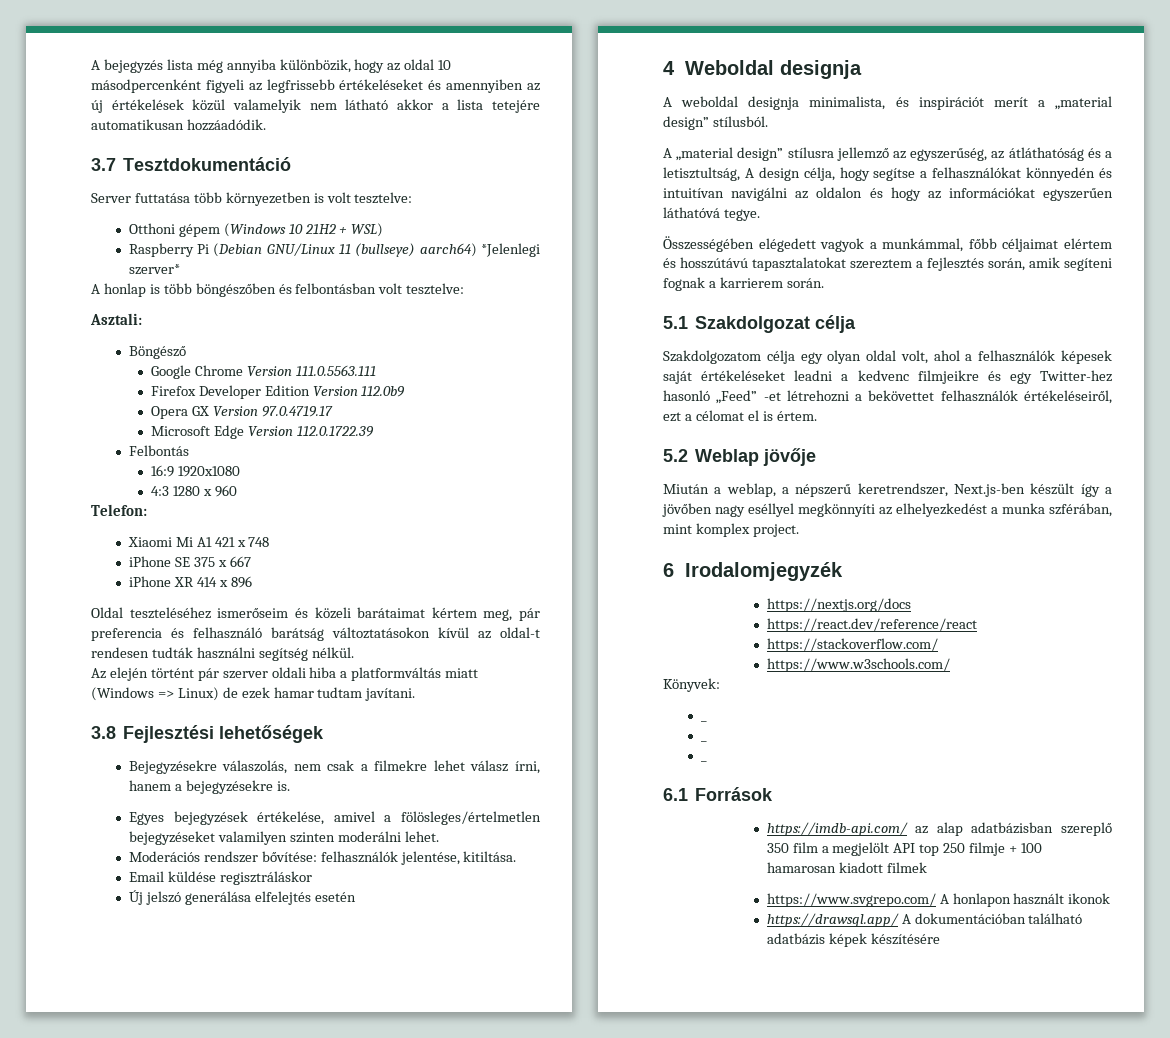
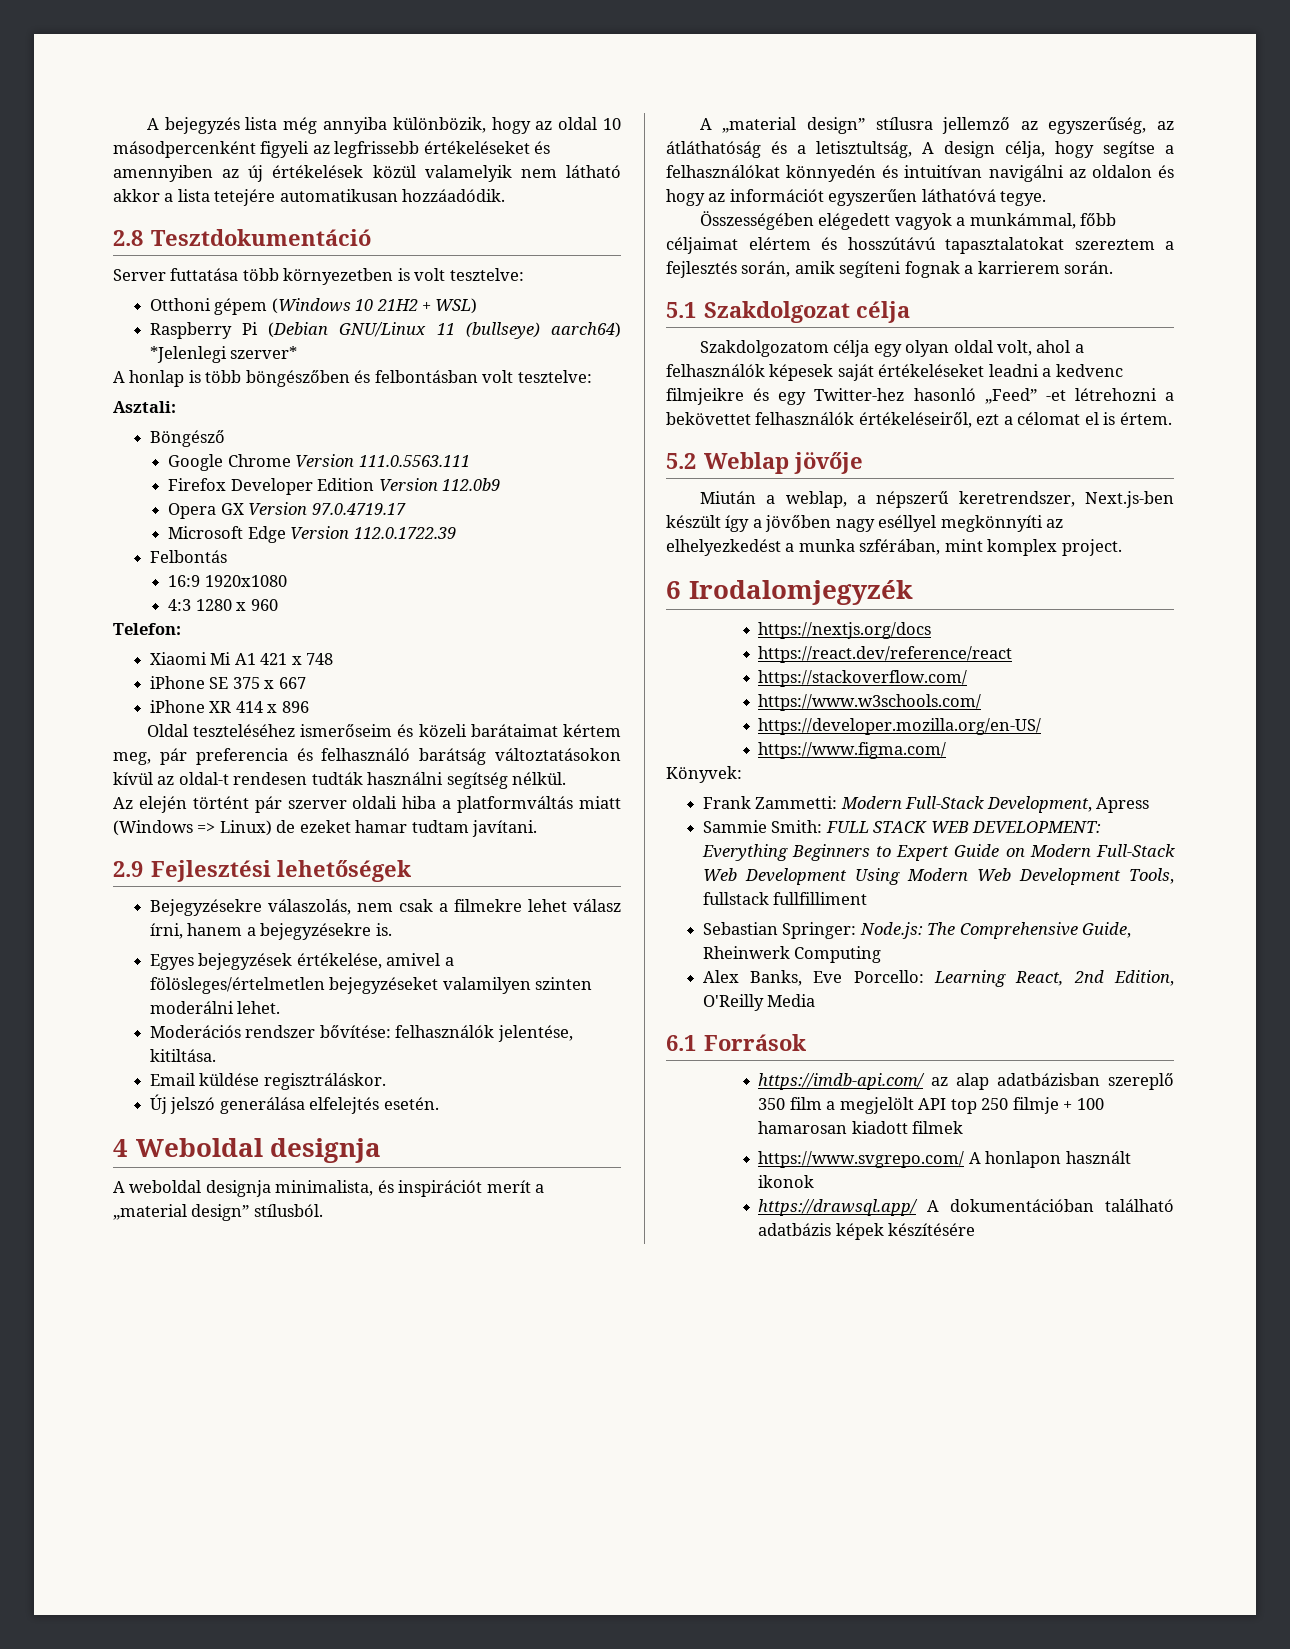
- 3.7 Tesztdokumentáció
+ 2.8 Tesztdokumentáció
- Az elején történt pár szerver oldali hiba a platformváltás miatt (Windows => Linux) de ezek hamar tudtam javítani.
+ Az elején történt pár szerver oldali hiba a platformváltás miatt (Windows => Linux) de ezeket hamar tudtam javítani.
- 3.8 Fejlesztési lehetőségek
+ 2.9 Fejlesztési lehetőségek
- Email küldése regisztráláskor
+ Email küldése regisztráláskor.
- Új jelszó generálása elfelejtés esetén
+ Új jelszó generálása elfelejtés esetén.
- A „material design” stílusra jellemző az egyszerűség, az átláthatóság és a letisztultság, A design célja, hogy segítse a felhasználókat könnyedén és intuitívan navigálni az oldalon és hogy az információkat egyszerűen láthatóvá tegye.
+ A „material design” stílusra jellemző az egyszerűség, az átláthatóság és a letisztultság, A design célja, hogy segítse a felhasználókat könnyedén és intuitívan navigálni az oldalon és hogy az információt egyszerűen láthatóvá tegye.
+ https://developer.mozilla.org/en-US/
+ https://www.figma.com/
  Könyvek:
- _
- _
- _
+ Frank Zammetti: Modern Full-Stack Development, Apress
+ Sammie Smith: FULL STACK WEB DEVELOPMENT: Everything Beginners to Expert Guide on Modern Full-Stack Web Development Using Modern Web Development Tools, fullstack fullfilliment
+ Sebastian Springer: Node.js: The Comprehensive Guide, Rheinwerk Computing
+ Alex Banks, Eve Porcello: Learning React, 2nd Edition, O'Reilly Media

